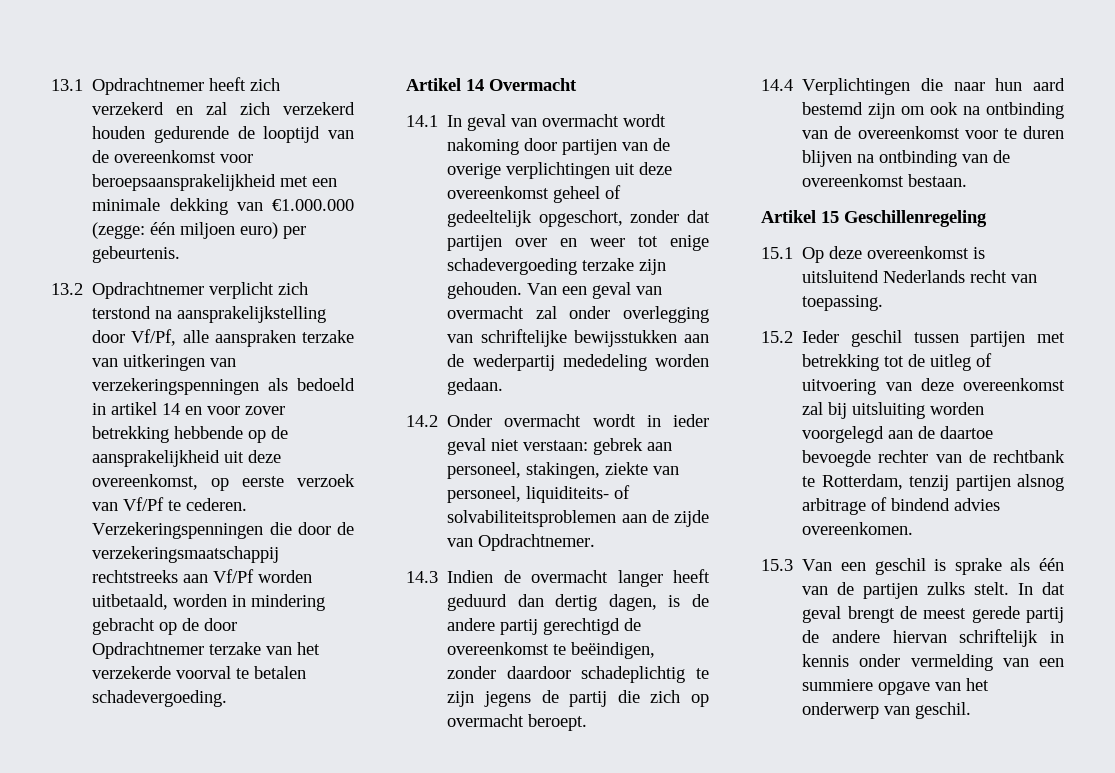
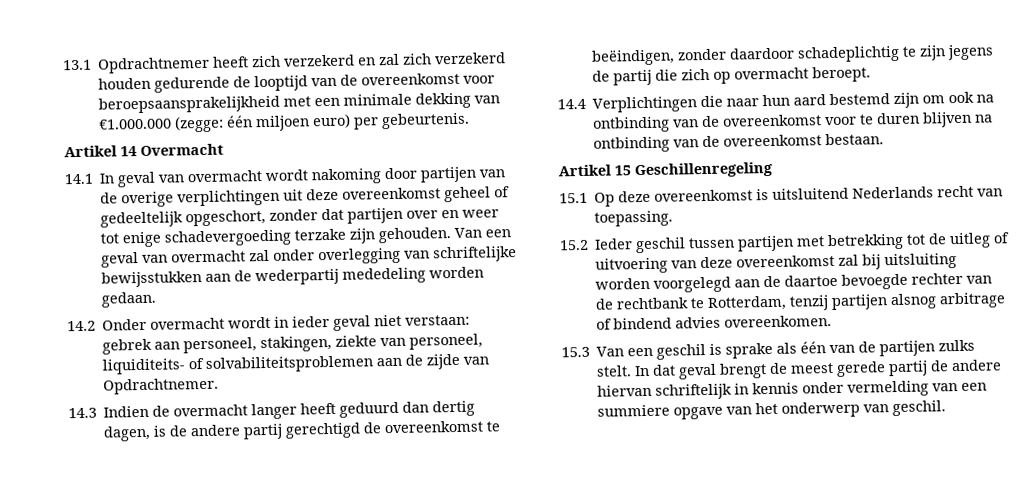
- 13.2 Opdrachtnemer verplicht zich terstond na aansprakelijkstelling door Vf/Pf, alle aanspraken terzake van uitkeringen van verzekeringspenningen als bedoeld in artikel 14 en voor zover betrekking hebbende op de aansprakelijkheid uit deze overeenkomst, op eerste verzoek van Vf/Pf te cederen. Verzekeringspenningen die door de verzekeringsmaatschappij rechtstreeks aan Vf/Pf worden uitbetaald, worden in mindering gebracht op de door Opdrachtnemer terzake van het verzekerde voorval te betalen schadevergoeding.

